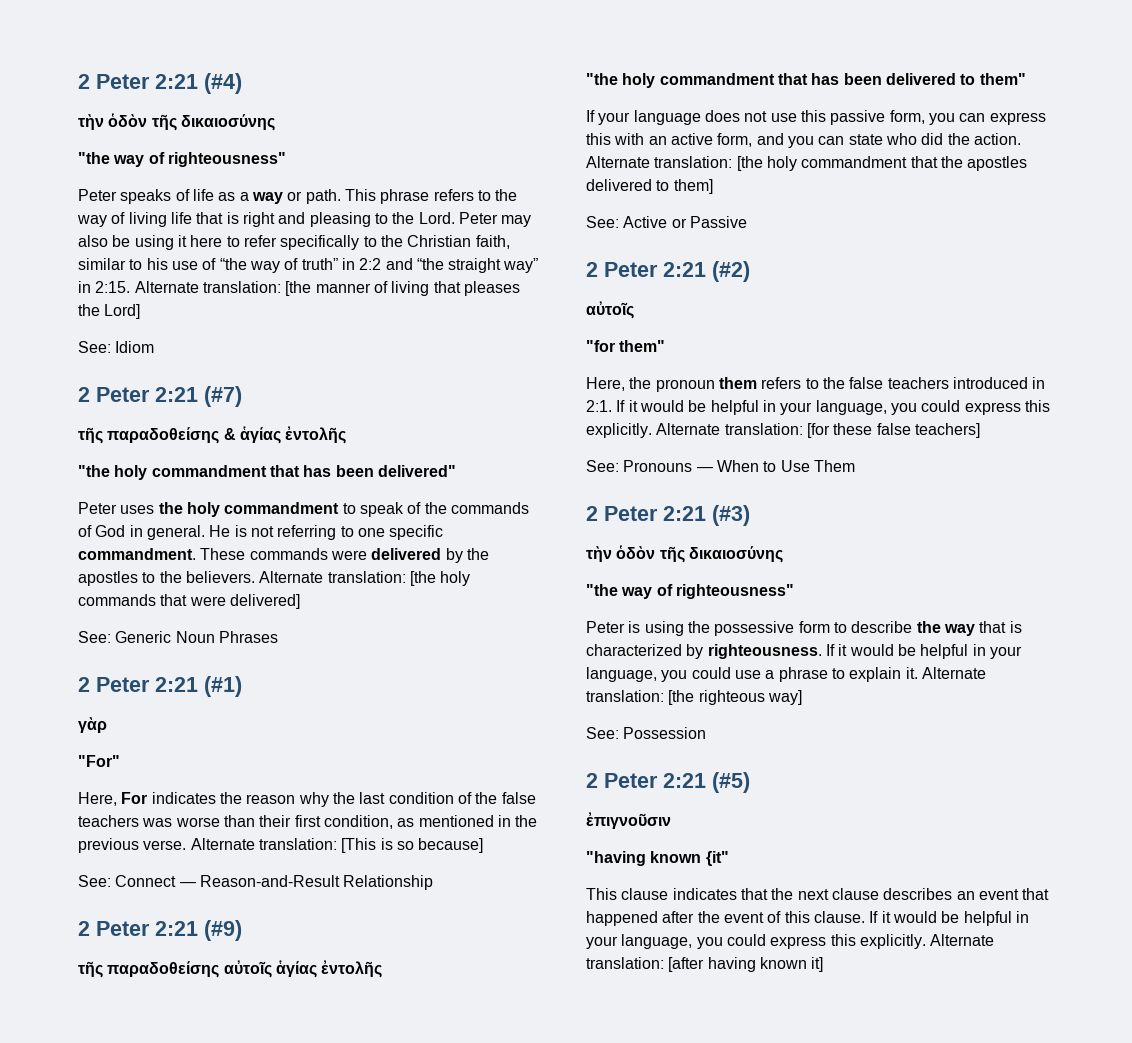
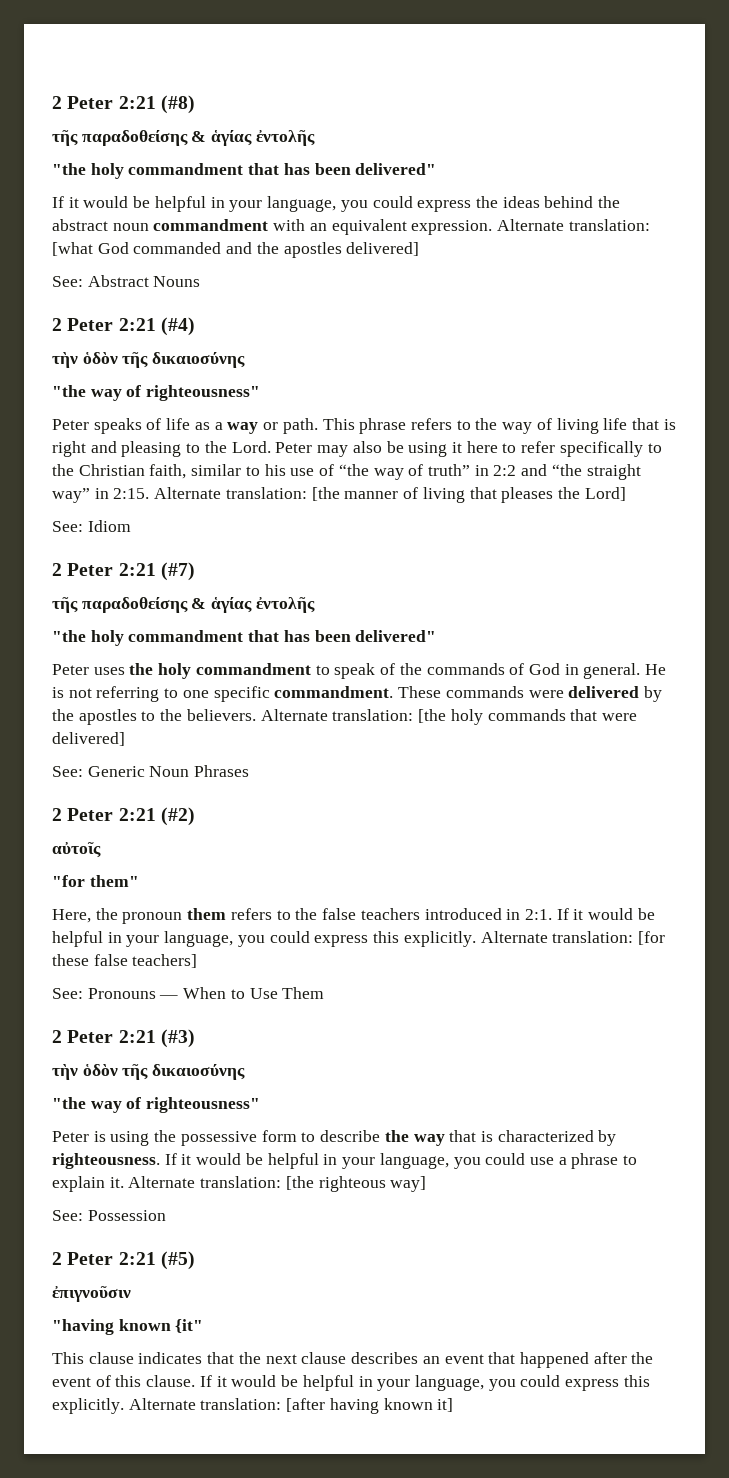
+ 2 Peter 2:21 (#8)
+ τῆς παραδοθείσης & ἁγίας ἐντολῆς
+ "the holy commandment that has been delivered"
+ If it would be helpful in your language, you could express the ideas behind the abstract noun commandment with an equivalent expression. Alternate translation: [what God commanded and the apostles delivered]
+ See: Abstract Nouns
- 2 Peter 2:21 (#1)
- γὰρ
- "For"
- Here, For indicates the reason why the last condition of the false teachers was worse than their first condition, as mentioned in the previous verse. Alternate translation: [This is so because]
- See: Connect — Reason-and-Result Relationship
- 2 Peter 2:21 (#9)
- τῆς παραδοθείσης αὐτοῖς ἁγίας ἐντολῆς
- "the holy commandment that has been delivered to them"
- If your language does not use this passive form, you can express this with an active form, and you can state who did the action. Alternate translation: [the holy commandment that the apostles delivered to them]
- See: Active or Passive

